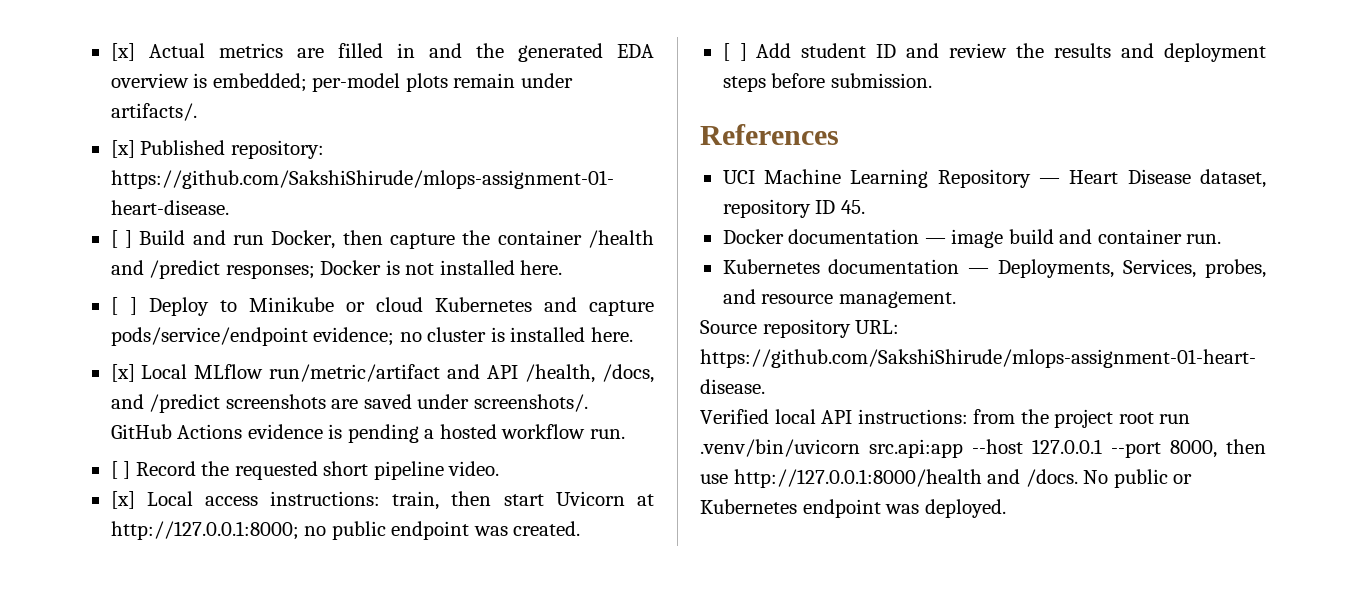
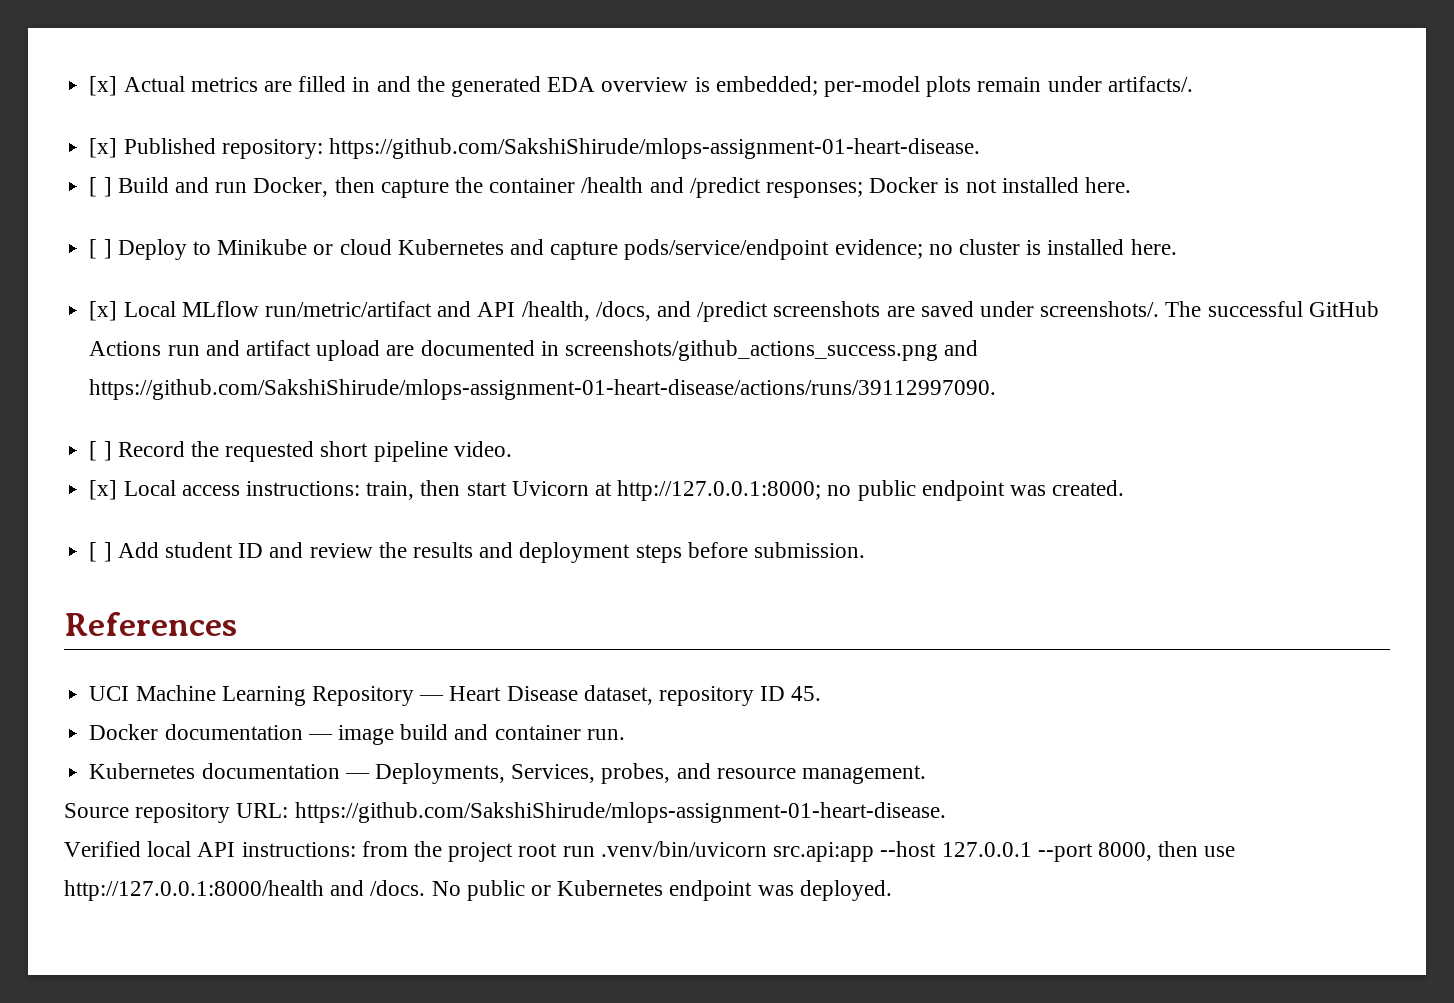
- GitHub Actions evidence is pending a hosted workflow run.
+ The successful GitHub Actions run and artifact upload are documented in screenshots/github_actions_success.png and https://github.com/SakshiShirude/mlops-assignment-01-heart-disease/actions/runs/39112997090.

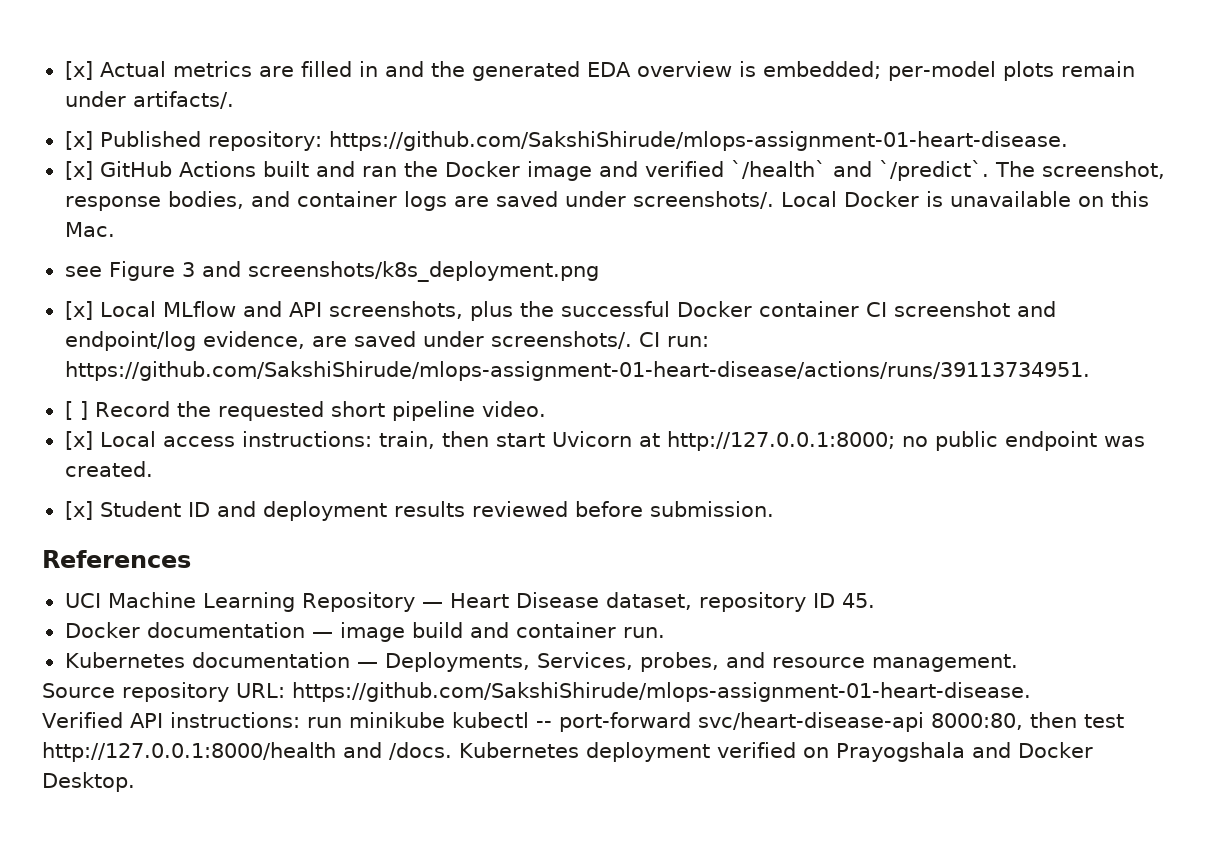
- [ ] Build and run Docker, then capture the container /health and /predict responses; Docker is not installed here.
- [ ] Deploy to Minikube or cloud Kubernetes and capture pods/service/endpoint evidence; no cluster is installed here.
+ [x] GitHub Actions built and ran the Docker image and verified `/health` and `/predict`. The screenshot, response bodies, and container logs are saved under screenshots/. Local Docker is unavailable on this Mac.
+ see Figure 3 and screenshots/k8s_deployment.png
- [x] Local MLflow run/metric/artifact and API /health, /docs, and /predict screenshots are saved under screenshots/. The successful GitHub Actions run and artifact upload are documented in screenshots/github_actions_success.png and https://github.com/SakshiShirude/mlops-assignment-01-heart-disease/actions/runs/39112997090.
+ [x] Local MLflow and API screenshots, plus the successful Docker container CI screenshot and endpoint/log evidence, are saved under screenshots/. CI run: https://github.com/SakshiShirude/mlops-assignment-01-heart-disease/actions/runs/39113734951.
- [ ] Add student ID and review the results and deployment steps before submission.
+ [x] Student ID and deployment results reviewed before submission.
- Verified local API instructions: from the project root run .venv/bin/uvicorn src.api:app --host 127.0.0.1 --port 8000, then use http://127.0.0.1:8000/health and /docs. No public or Kubernetes endpoint was deployed.
+ Verified API instructions: run minikube kubectl -- port-forward svc/heart-disease-api 8000:80, then test http://127.0.0.1:8000/health and /docs. Kubernetes deployment verified on Prayogshala and Docker Desktop.

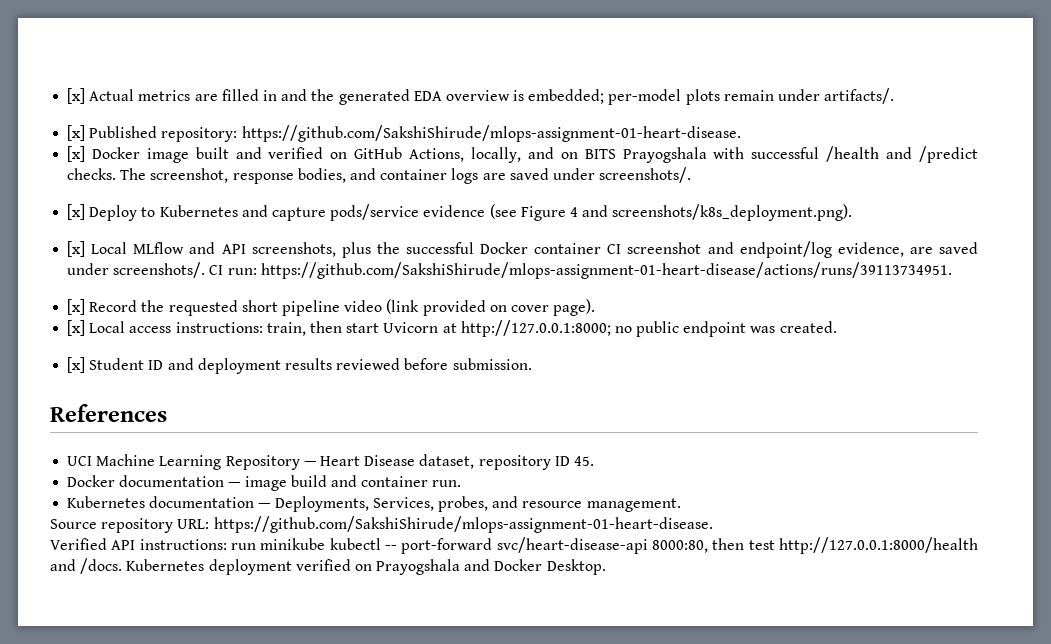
- [x] GitHub Actions built and ran the Docker image and verified `/health` and `/predict`.
+ [x] Docker image built and verified on GitHub Actions, locally, and on BITS Prayogshala with successful /health and /predict checks.
- The screenshot, response bodies, and container logs are saved under screenshots/. Local Docker is unavailable on this Mac.
- see Figure 3 and screenshots/k8s_deployment.png
+ The screenshot, response bodies, and container logs are saved under screenshots/.
+ [x] Deploy to Kubernetes and capture pods/service evidence (see Figure 4 and screenshots/k8s_deployment.png).
- [ ] Record the requested short pipeline video.
+ [x] Record the requested short pipeline video (link provided on cover page).

